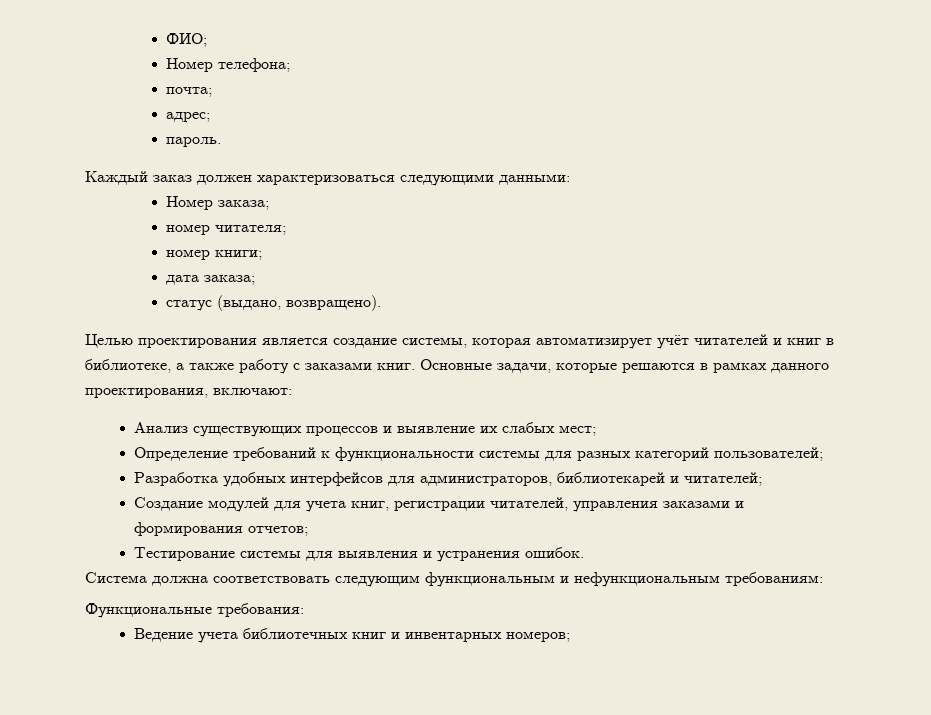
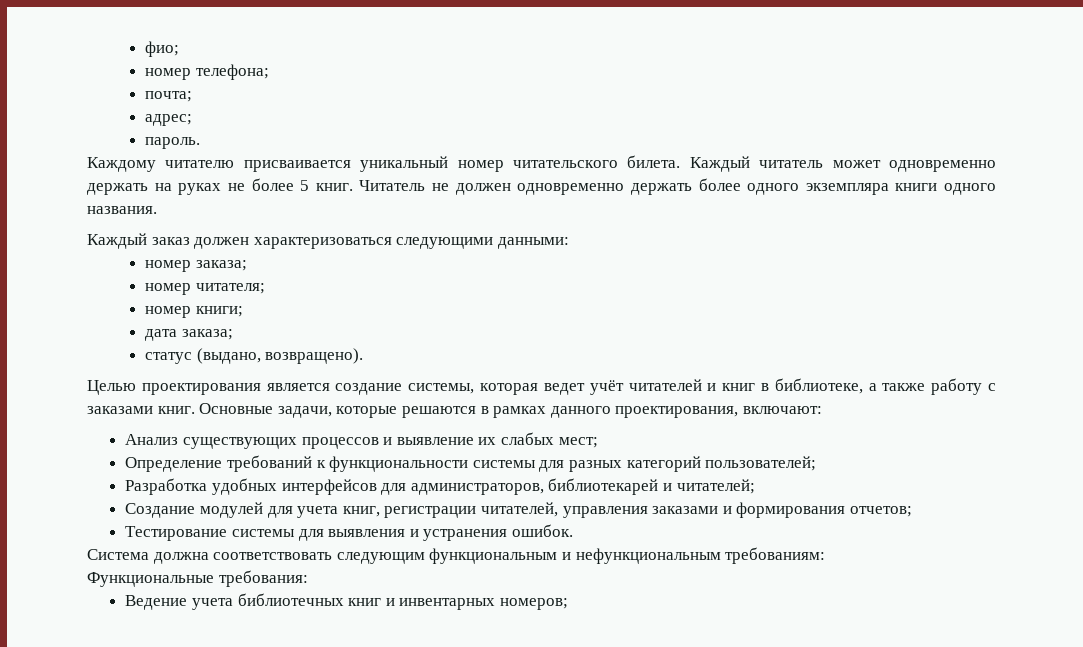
- ФИО;
- Номер телефона;
+ фио;
+ номер телефона;
+ Каждому читателю присваивается уникальный номер читательского билета. Каждый читатель может одновременно держать на руках не более 5 книг. Читатель не должен одновременно держать более одного экземпляра книги одного названия.
- Номер заказа;
+ номер заказа;
- Целью проектирования является создание системы, которая автоматизирует учёт читателей и книг в библиотеке, а также работу с заказами книг.
+ Целью проектирования является создание системы, которая ведет учёт читателей и книг в библиотеке, а также работу с заказами книг.

